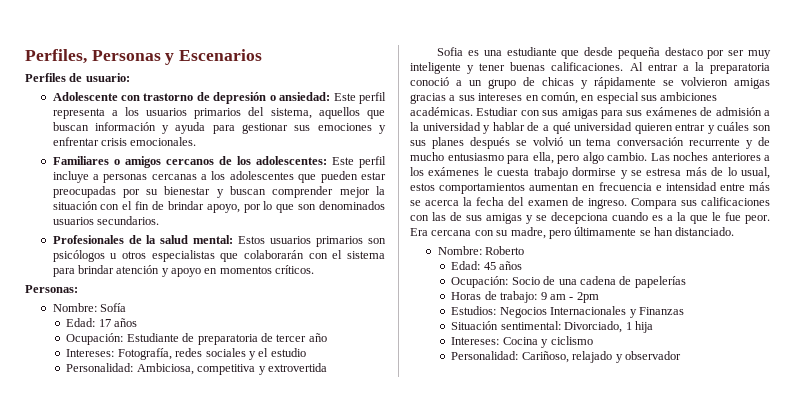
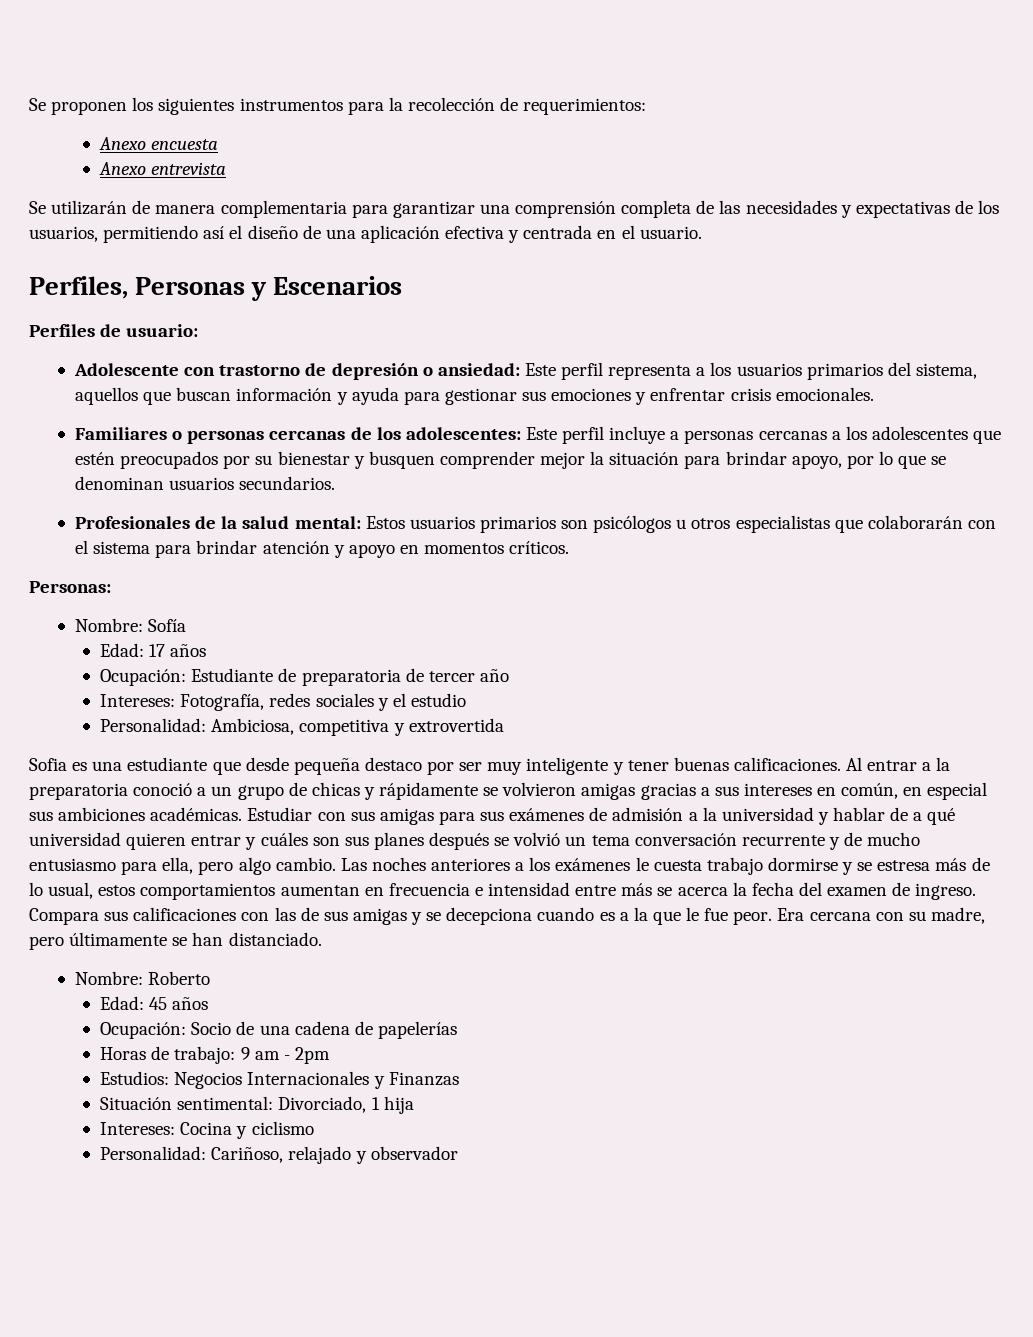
+ Se proponen los siguientes instrumentos para la recolección de requerimientos:
+ Anexo encuesta
+ Anexo entrevista
+ Se utilizarán de manera complementaria para garantizar una comprensión completa de las necesidades y expectativas de los usuarios, permitiendo así el diseño de una aplicación efectiva y centrada en el usuario.
- Familiares o amigos cercanos de los adolescentes: Este perfil incluye a personas cercanas a los adolescentes que pueden estar preocupadas por su bienestar y buscan comprender mejor la situación con el fin de brindar apoyo, por lo que son denominados usuarios secundarios.
+ Familiares o personas cercanas de los adolescentes: Este perfil incluye a personas cercanas a los adolescentes que estén preocupados por su bienestar y busquen comprender mejor la situación para brindar apoyo, por lo que se denominan usuarios secundarios.

